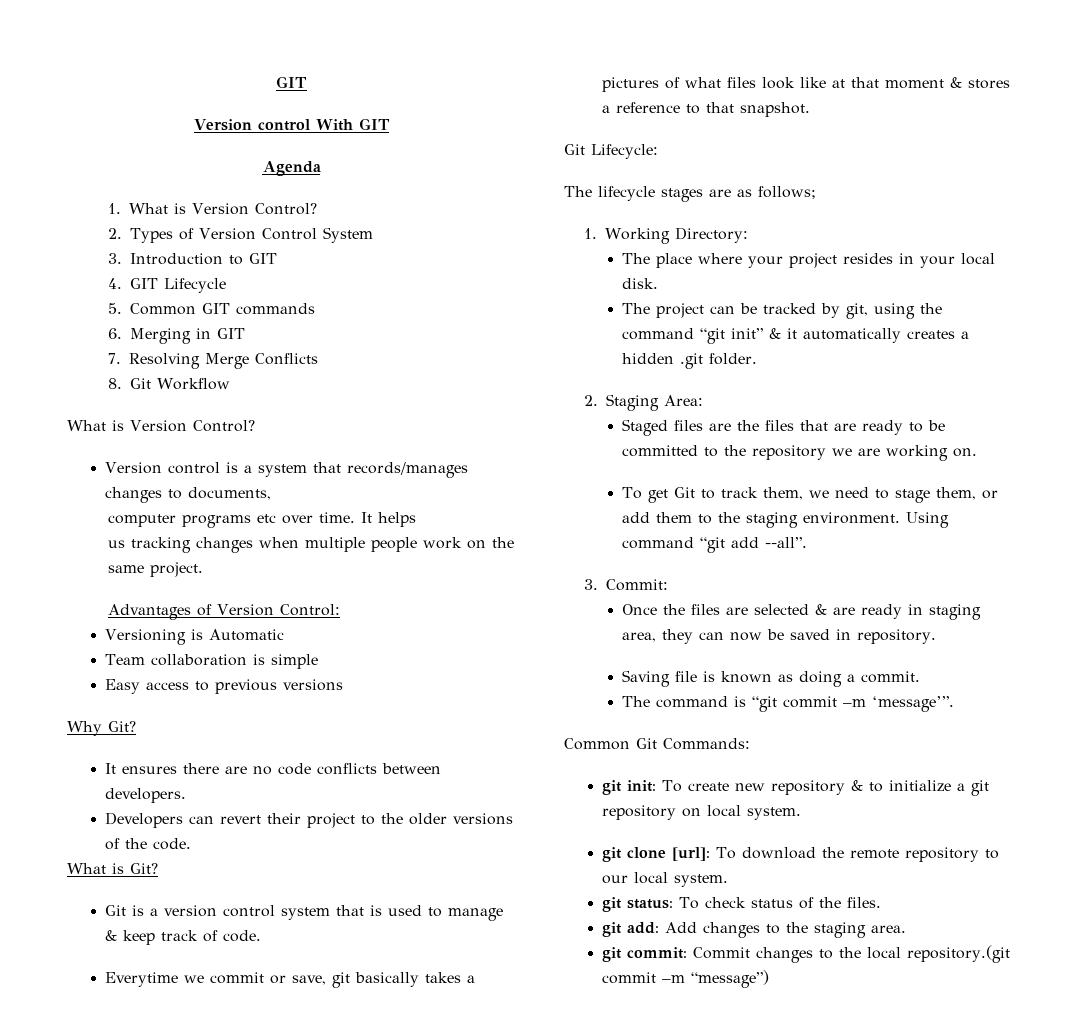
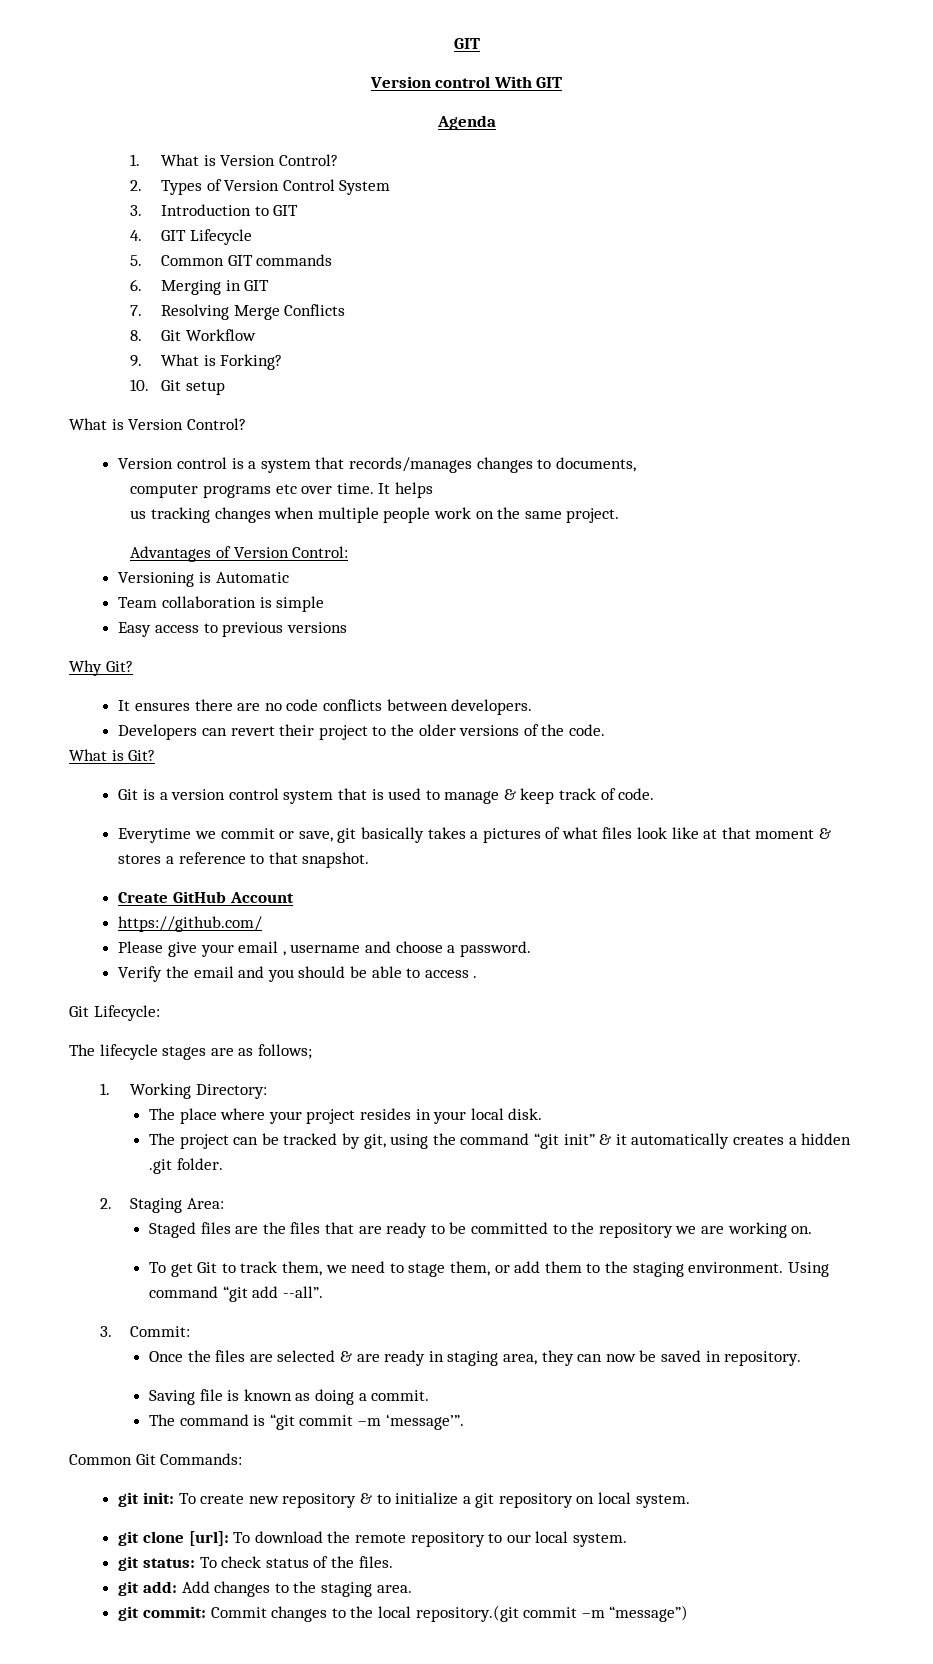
+ 9. What is Forking?
+ 10. Git setup
+ Create GitHub Account
+ https://github.com/
+ Please give your email , username and choose a password.
+ Verify the email and you should be able to access .

